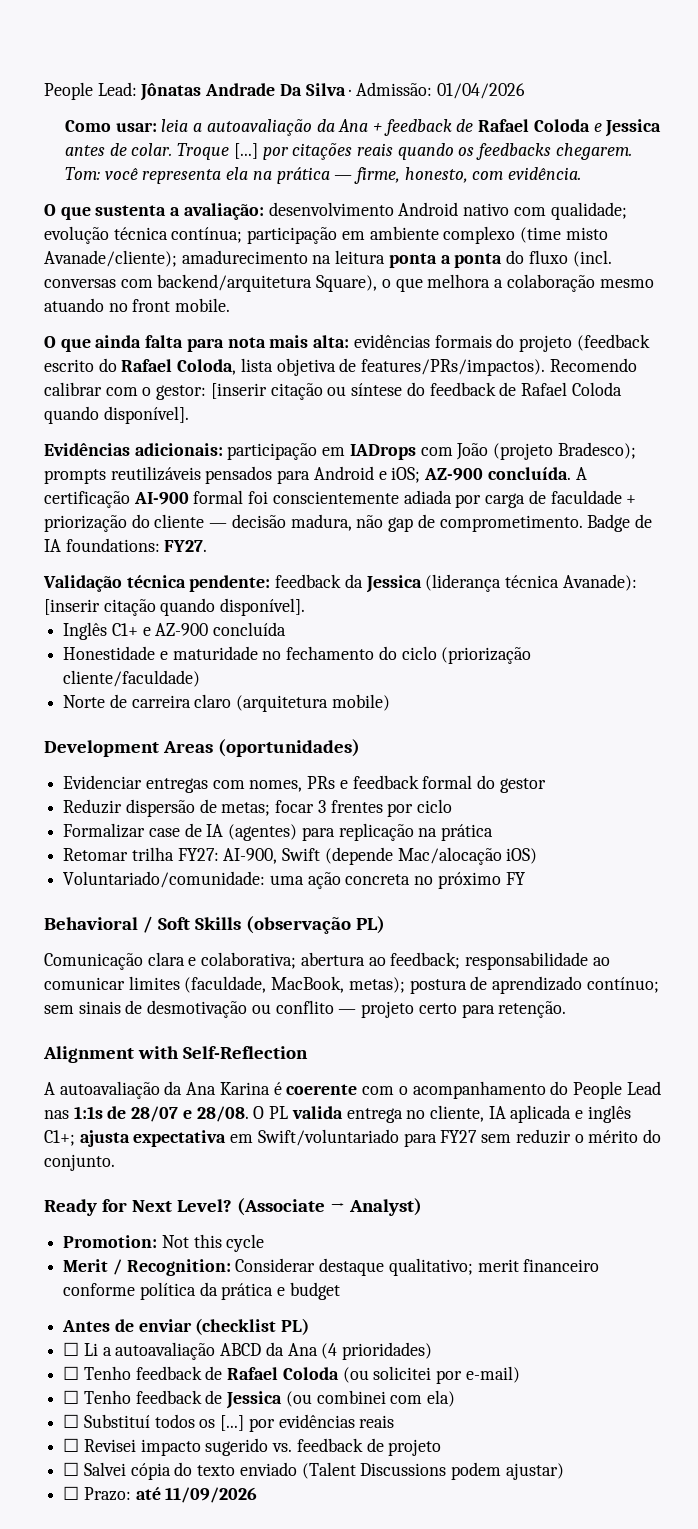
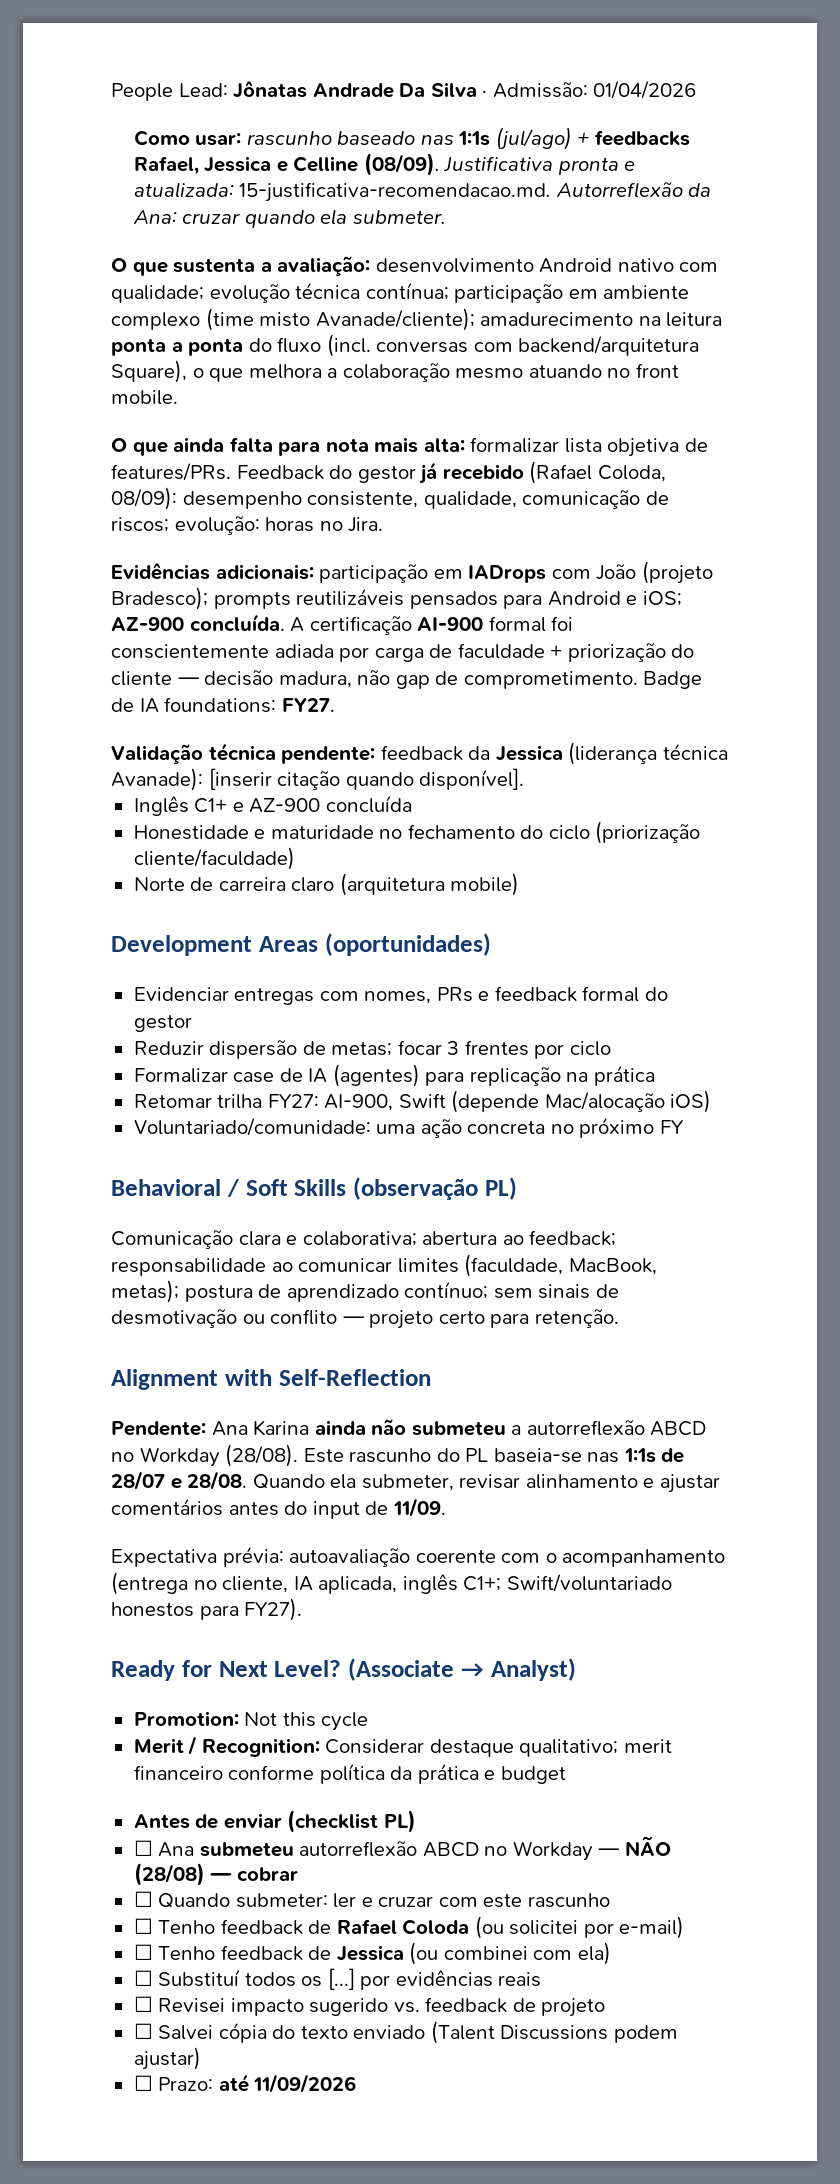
- Como usar: leia a autoavaliação da Ana + feedback de Rafael Coloda e Jessica antes de colar. Troque [...] por citações reais quando os feedbacks chegarem. Tom: você representa ela na prática — firme, honesto, com evidência.
+ Como usar: rascunho baseado nas 1:1s (jul/ago) + feedbacks Rafael, Jessica e Celline (08/09). Justificativa pronta e atualizada: 15-justificativa-recomendacao.md. Autorreflexão da Ana: cruzar quando ela submeter.
- O que ainda falta para nota mais alta: evidências formais do projeto (feedback escrito do Rafael Coloda, lista objetiva de features/PRs/impactos). Recomendo calibrar com o gestor: [inserir citação ou síntese do feedback de Rafael Coloda quando disponível].
+ O que ainda falta para nota mais alta: formalizar lista objetiva de features/PRs. Feedback do gestor já recebido (Rafael Coloda, 08/09): desempenho consistente, qualidade, comunicação de riscos; evolução: horas no Jira.
- A autoavaliação da Ana Karina é coerente com o acompanhamento do People Lead nas 1:1s de 28/07 e 28/08.
+ Pendente: Ana Karina ainda não submeteu a autorreflexão ABCD no Workday (28/08). Este rascunho do PL baseia-se nas 1:1s de 28/07 e 28/08.
- O PL valida entrega no cliente, IA aplicada e inglês C1+; ajusta expectativa em Swift/voluntariado para FY27 sem reduzir o mérito do conjunto.
+ Quando ela submeter, revisar alinhamento e ajustar comentários antes do input de 11/09.
+ Expectativa prévia: autoavaliação coerente com o acompanhamento (entrega no cliente, IA aplicada, inglês C1+; Swift/voluntariado honestos para FY27).
- ☐ Li a autoavaliação ABCD da Ana (4 prioridades)
+ ☐ Ana submeteu autorreflexão ABCD no Workday — NÃO (28/08) — cobrar
+ ☐ Quando submeter: ler e cruzar com este rascunho

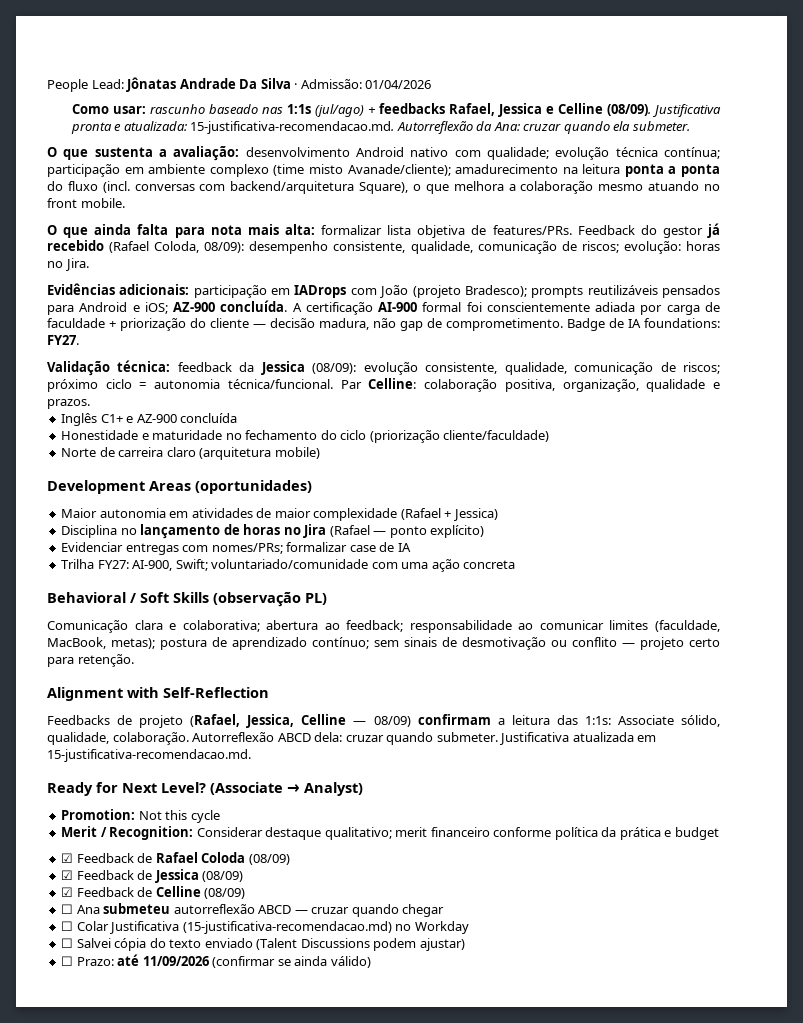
- Validação técnica pendente: feedback da Jessica (liderança técnica Avanade): [inserir citação quando disponível].
+ Validação técnica: feedback da Jessica (08/09): evolução consistente, qualidade, comunicação de riscos; próximo ciclo = autonomia técnica/funcional. Par Celline: colaboração positiva, organização, qualidade e prazos.
- Evidenciar entregas com nomes, PRs e feedback formal do gestor
- Reduzir dispersão de metas; focar 3 frentes por ciclo
- Formalizar case de IA (agentes) para replicação na prática
- Retomar trilha FY27: AI-900, Swift (depende Mac/alocação iOS)
- Voluntariado/comunidade: uma ação concreta no próximo FY
+ Maior autonomia em atividades de maior complexidade (Rafael + Jessica)
+ Disciplina no lançamento de horas no Jira (Rafael — ponto explícito)
+ Evidenciar entregas com nomes/PRs; formalizar case de IA
+ Trilha FY27: AI-900, Swift; voluntariado/comunidade com uma ação concreta
- Pendente: Ana Karina ainda não submeteu a autorreflexão ABCD no Workday (28/08). Este rascunho do PL baseia-se nas 1:1s de 28/07 e 28/08. Quando ela submeter, revisar alinhamento e ajustar comentários antes do input de 11/09.
- Expectativa prévia: autoavaliação coerente com o acompanhamento (entrega no cliente, IA aplicada, inglês C1+; Swift/voluntariado honestos para FY27).
+ Feedbacks de projeto (Rafael, Jessica, Celline — 08/09) confirmam a leitura das 1:1s: Associate sólido, qualidade, colaboração. Autorreflexão ABCD dela: cruzar quando submeter. Justificativa atualizada em 15-justificativa-recomendacao.md.
- Antes de enviar (checklist PL)
+ ☑ Feedback de Rafael Coloda (08/09)
+ ☑ Feedback de Jessica (08/09)
+ ☑ Feedback de Celline (08/09)
- ☐ Ana submeteu autorreflexão ABCD no Workday — NÃO (28/08) — cobrar
- ☐ Quando submeter: ler e cruzar com este rascunho
- ☐ Tenho feedback de Rafael Coloda (ou solicitei por e-mail)
- ☐ Tenho feedback de Jessica (ou combinei com ela)
- ☐ Substituí todos os [...] por evidências reais
- ☐ Revisei impacto sugerido vs. feedback de projeto
+ ☐ Ana submeteu autorreflexão ABCD — cruzar quando chegar
+ ☐ Colar Justificativa (15-justificativa-recomendacao.md) no Workday
- ☐ Prazo: até 11/09/2026
+ ☐ Prazo: até 11/09/2026 (confirmar se ainda válido)

